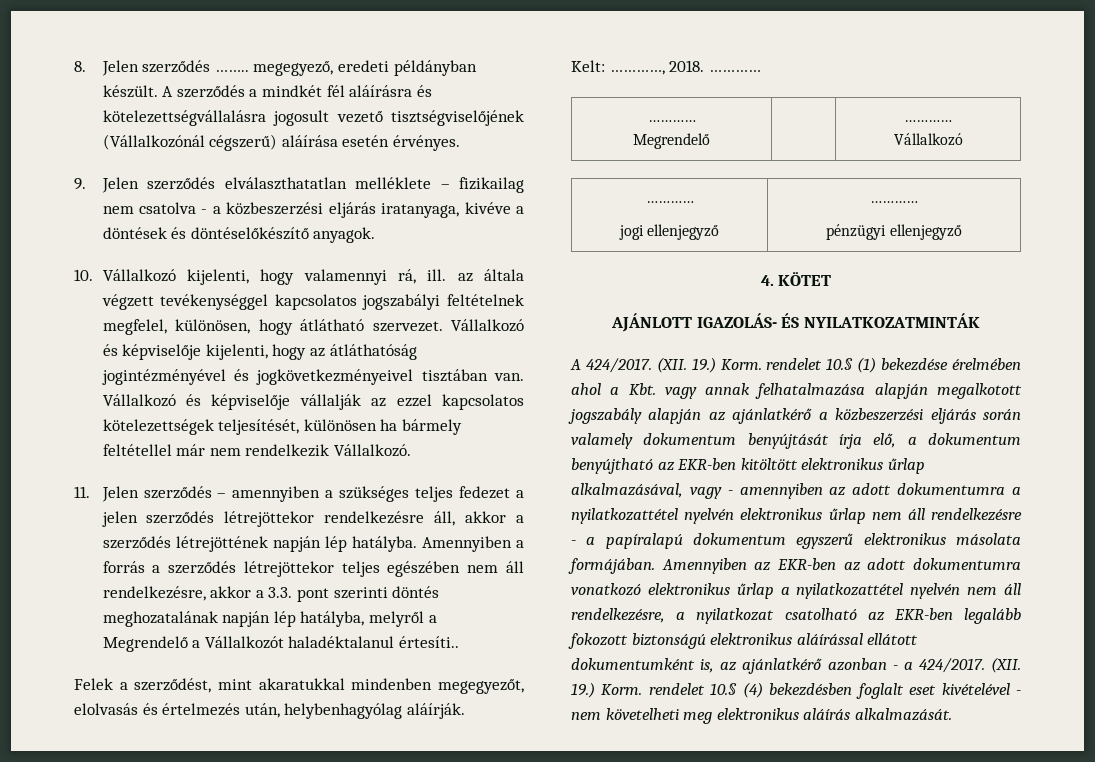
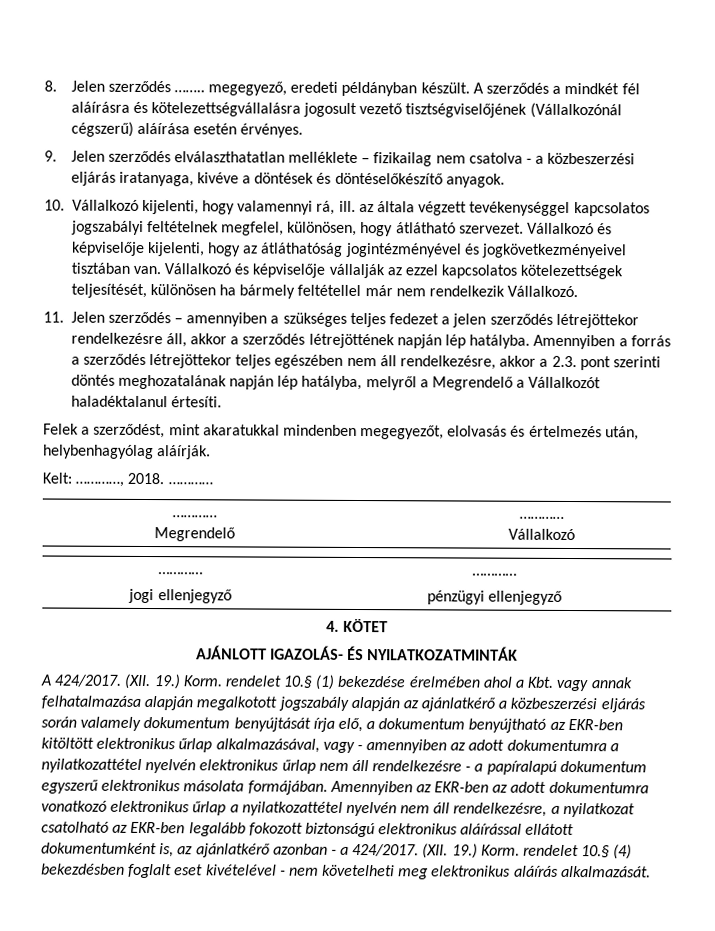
- Amennyiben a forrás a szerződés létrejöttekor teljes egészében nem áll rendelkezésre, akkor a 3.3. pont szerinti döntés meghozatalának napján lép hatályba, melyről a Megrendelő a Vállalkozót haladéktalanul értesíti..
+ Amennyiben a forrás a szerződés létrejöttekor teljes egészében nem áll rendelkezésre, akkor a 2.3. pont szerinti döntés meghozatalának napján lép hatályba, melyről a Megrendelő a Vállalkozót haladéktalanul értesíti.

